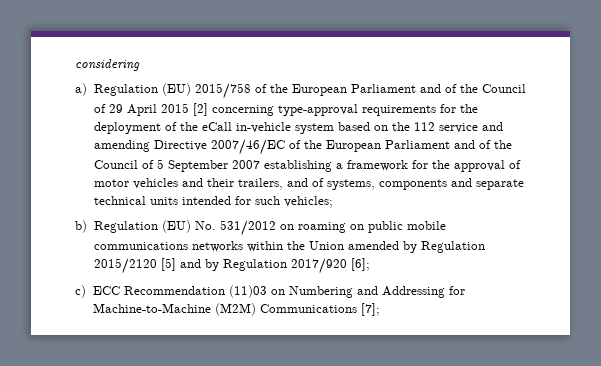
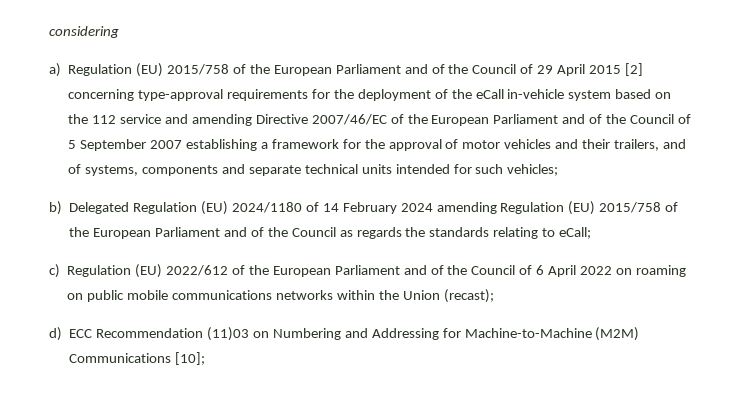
- b) Regulation (EU) No. 531/2012 on roaming on public mobile communications networks within the Union amended by Regulation 2015/2120 [5] and by Regulation 2017/920 [6];
- c) ECC Recommendation (11)03 on Numbering and Addressing for Machine-to-Machine (M2M) Communications [7];
+ b) Delegated Regulation (EU) 2024/1180 of 14 February 2024 amending Regulation (EU) 2015/758 of the European Parliament and of the Council as regards the standards relating to eCall;
+ c) Regulation (EU) 2022/612 of the European Parliament and of the Council of 6 April 2022 on roaming on public mobile communications networks within the Union (recast);
+ d) ECC Recommendation (11)03 on Numbering and Addressing for Machine-to-Machine (M2M) Communications [10];

